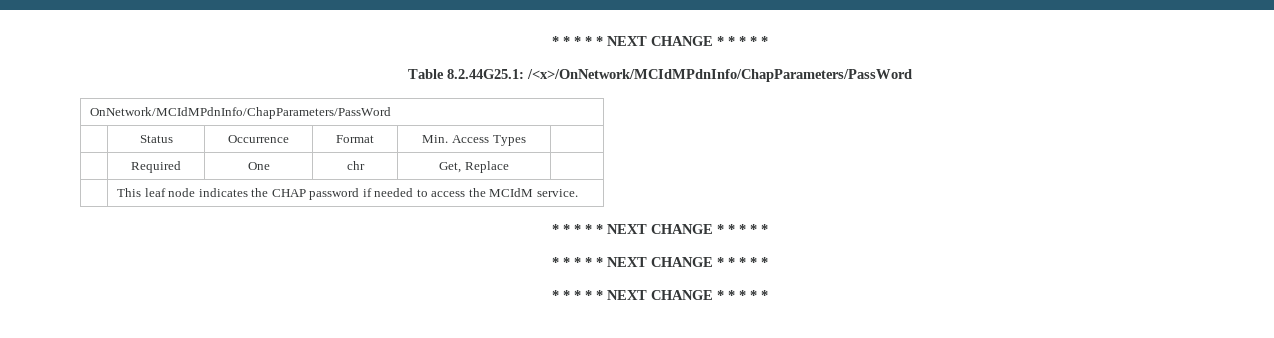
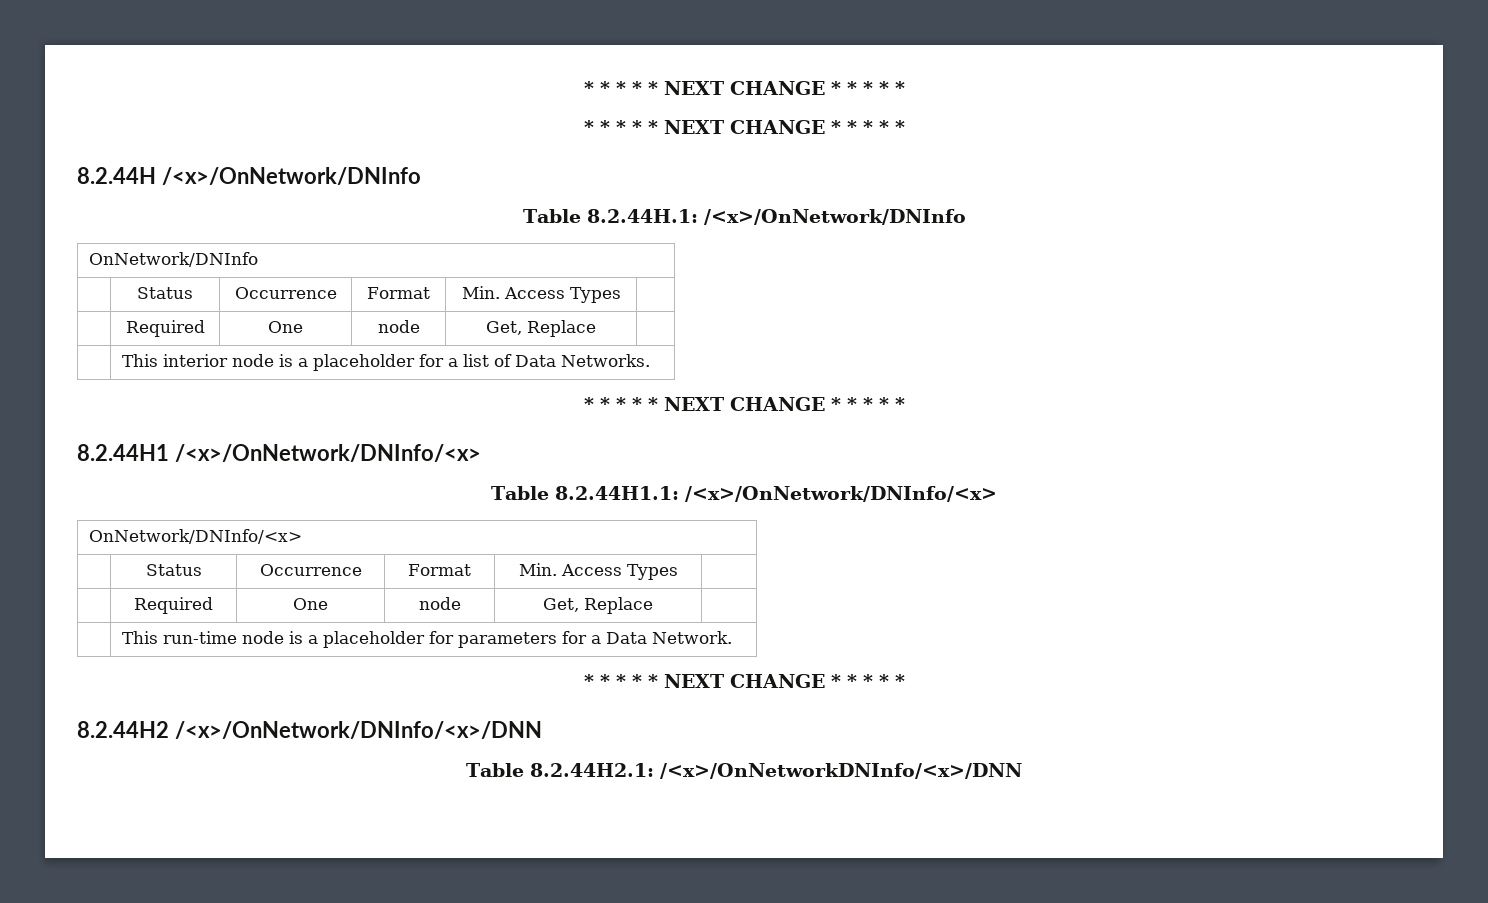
- Table 8.2.44G25.1: /<x>/OnNetwork/MCIdMPdnInfo/ChapParameters/PassWord
- OnNetwork/MCIdMPdnInfo/ChapParameters/PassWord
- | Status | Occurrence | Format | Min. Access Types |
- | Required | One | chr | Get, Replace |
- | This leaf node indicates the CHAP password if needed to access the MCIdM service.
- * * * * * NEXT CHANGE * * * * *
+ 8.2.44H /<x>/OnNetwork/DNInfo
+ Table 8.2.44H.1: /<x>/OnNetwork/DNInfo
+ OnNetwork/DNInfo
+ | Status | Occurrence | Format | Min. Access Types |
+ | Required | One | node | Get, Replace |
+ | This interior node is a placeholder for a list of Data Networks.
+ 8.2.44H1 /<x>/OnNetwork/DNInfo/<x>
+ Table 8.2.44H1.1: /<x>/OnNetwork/DNInfo/<x>
+ OnNetwork/DNInfo/<x>
+ | Status | Occurrence | Format | Min. Access Types |
+ | Required | One | node | Get, Replace |
+ | This run-time node is a placeholder for parameters for a Data Network.
+ * * * * * NEXT CHANGE * * * * *
+ 8.2.44H2 /<x>/OnNetwork/DNInfo/<x>/DNN
+ Table 8.2.44H2.1: /<x>/OnNetworkDNInfo/<x>/DNN

